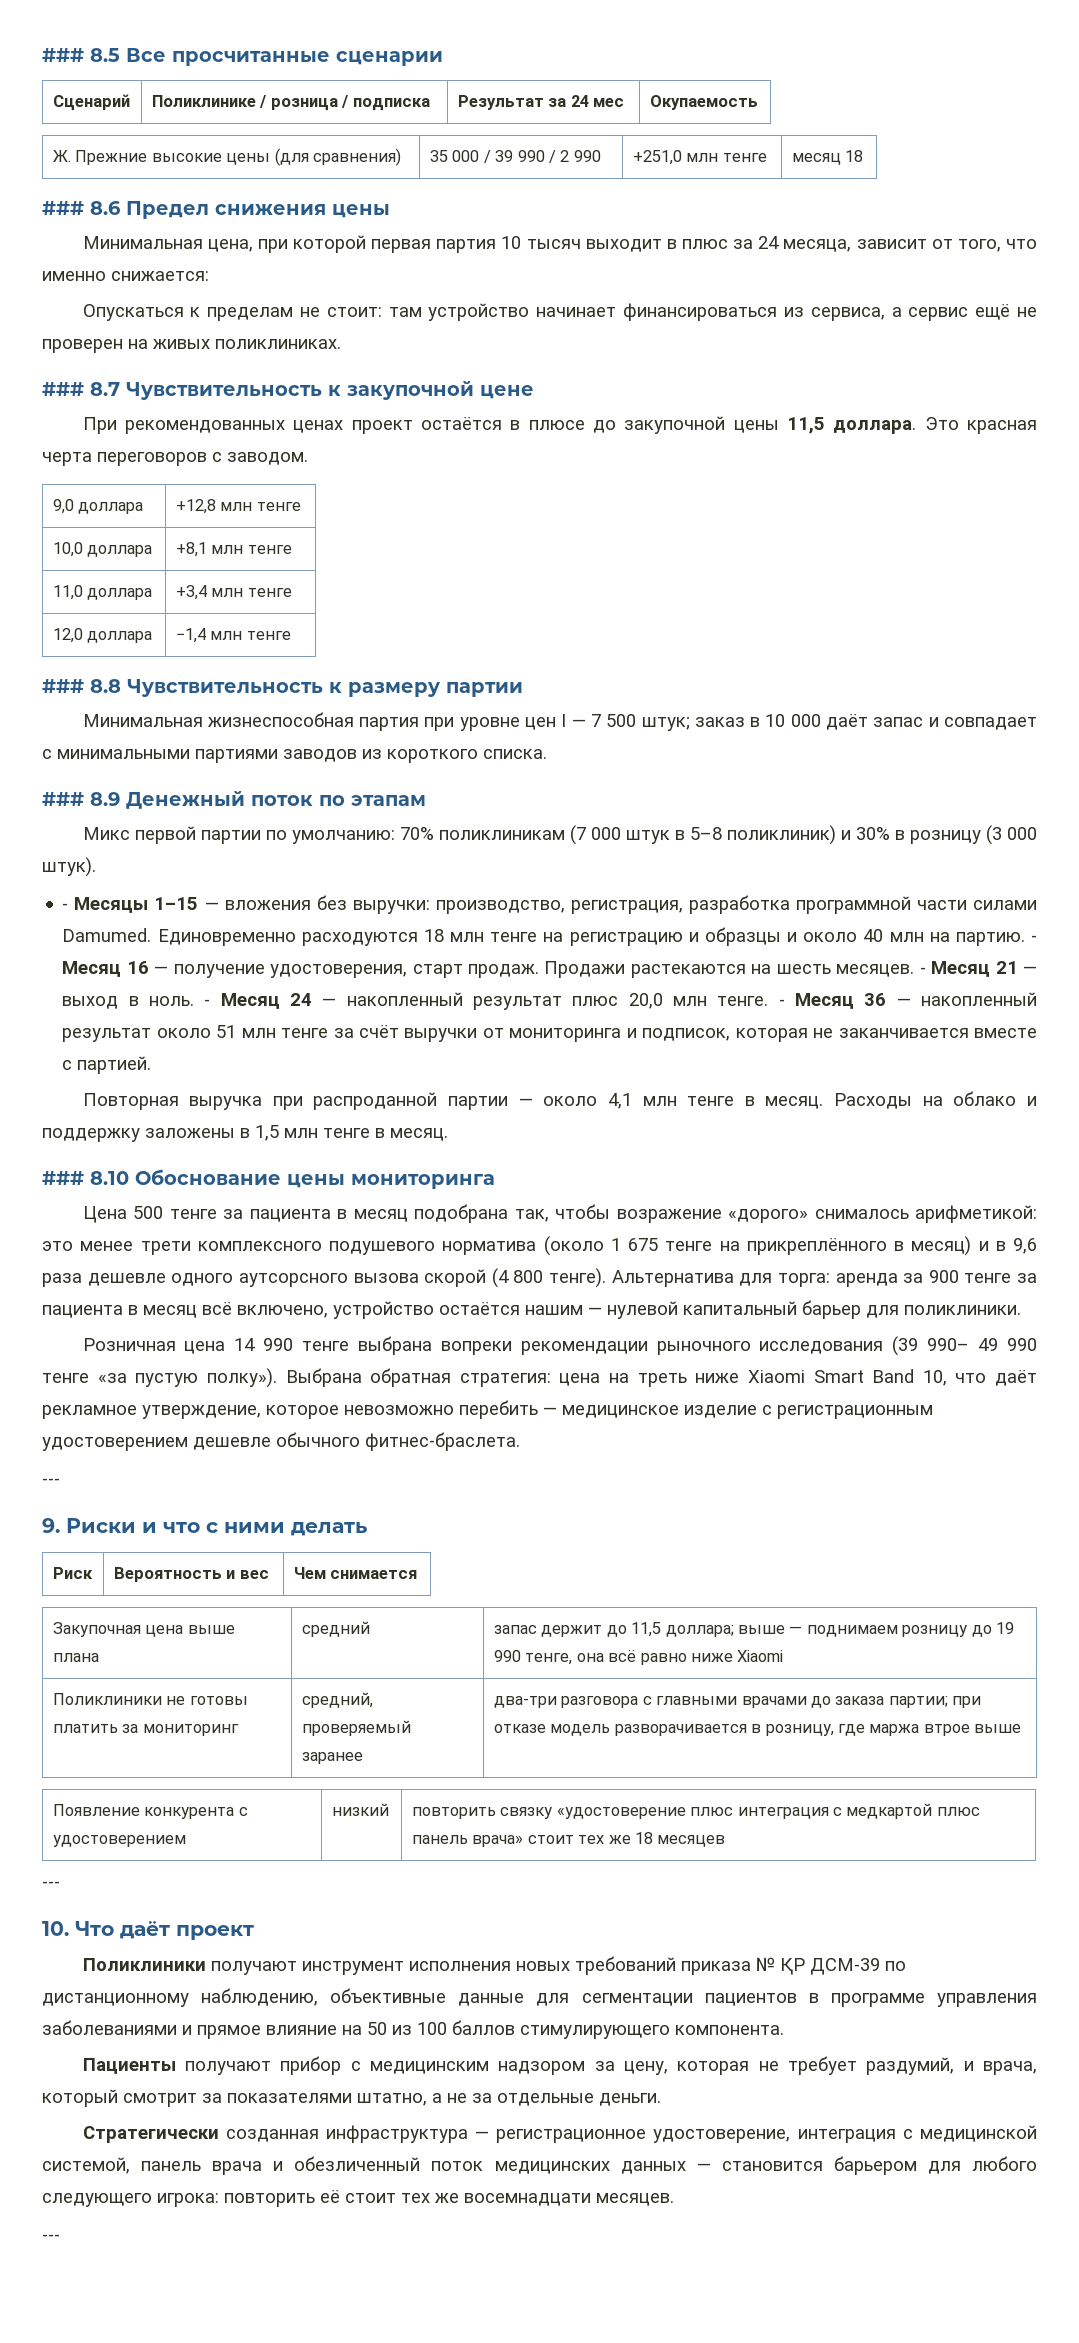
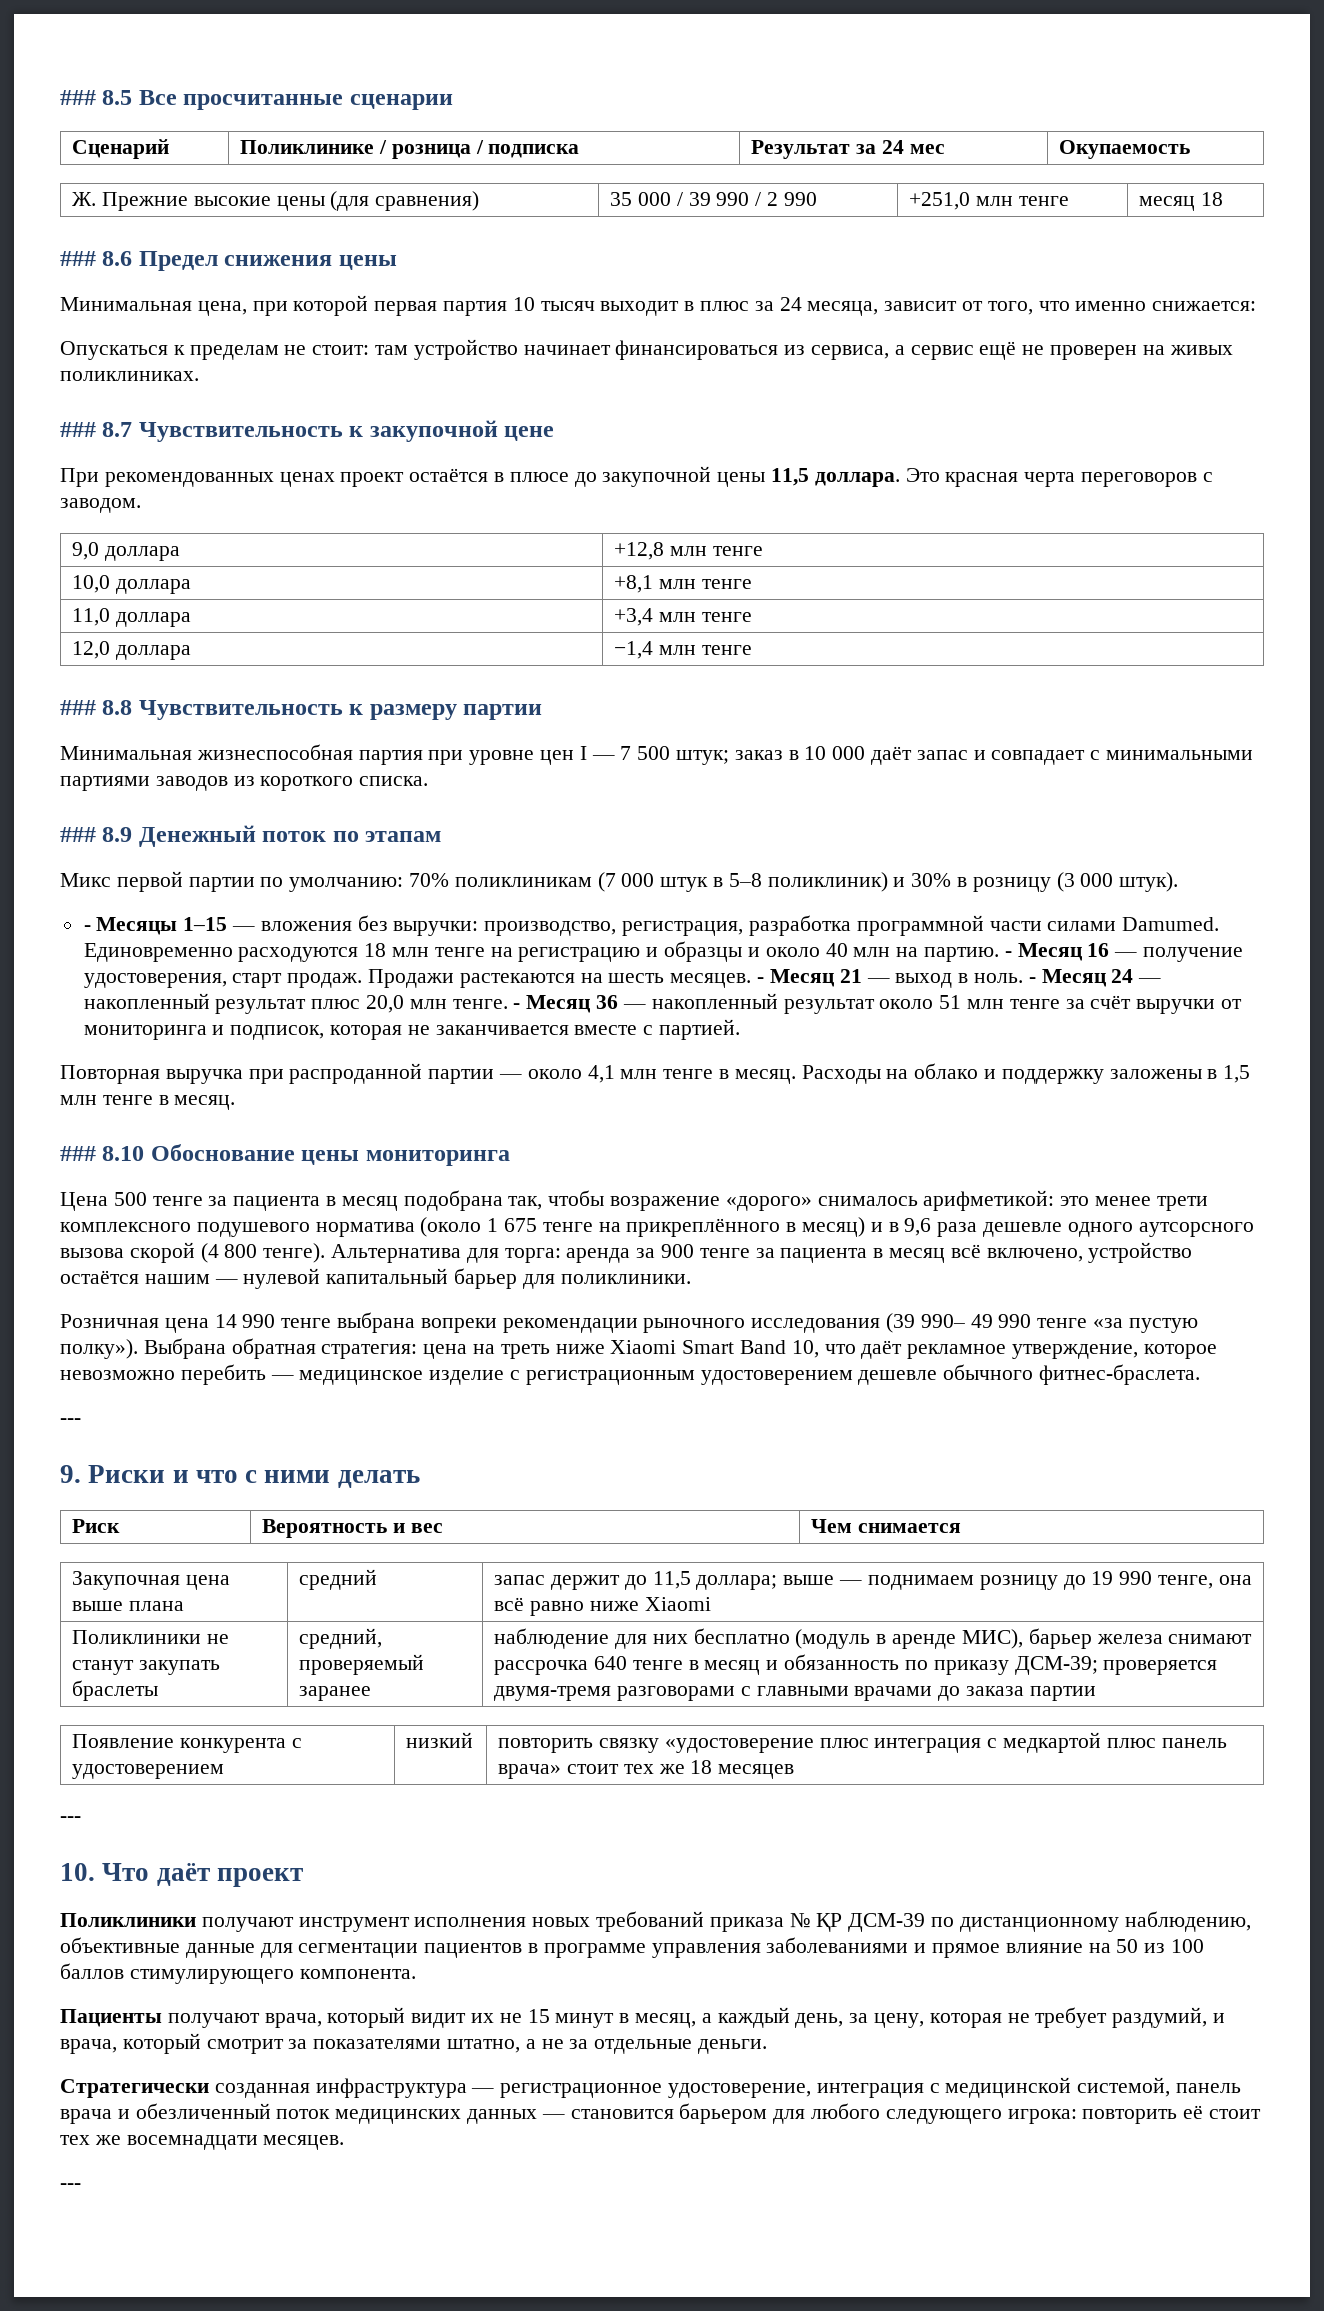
- Поликлиники не готовы платить за мониторинг | средний, проверяемый заранее | два-три разговора с главными врачами до заказа партии; при отказе модель разворачивается в розницу, где маржа втрое выше
+ Поликлиники не станут закупать браслеты | средний, проверяемый заранее | наблюдение для них бесплатно (модуль в аренде МИС), барьер железа снимают рассрочка 640 тенге в месяц и обязанность по приказу ДСМ-39; проверяется двумя-тремя разговорами с главными врачами до заказа партии
- Пациенты получают прибор с медицинским надзором за цену, которая не требует раздумий, и врача, который смотрит за показателями штатно, а не за отдельные деньги.
+ Пациенты получают врача, который видит их не 15 минут в месяц, а каждый день, за цену, которая не требует раздумий, и врача, который смотрит за показателями штатно, а не за отдельные деньги.

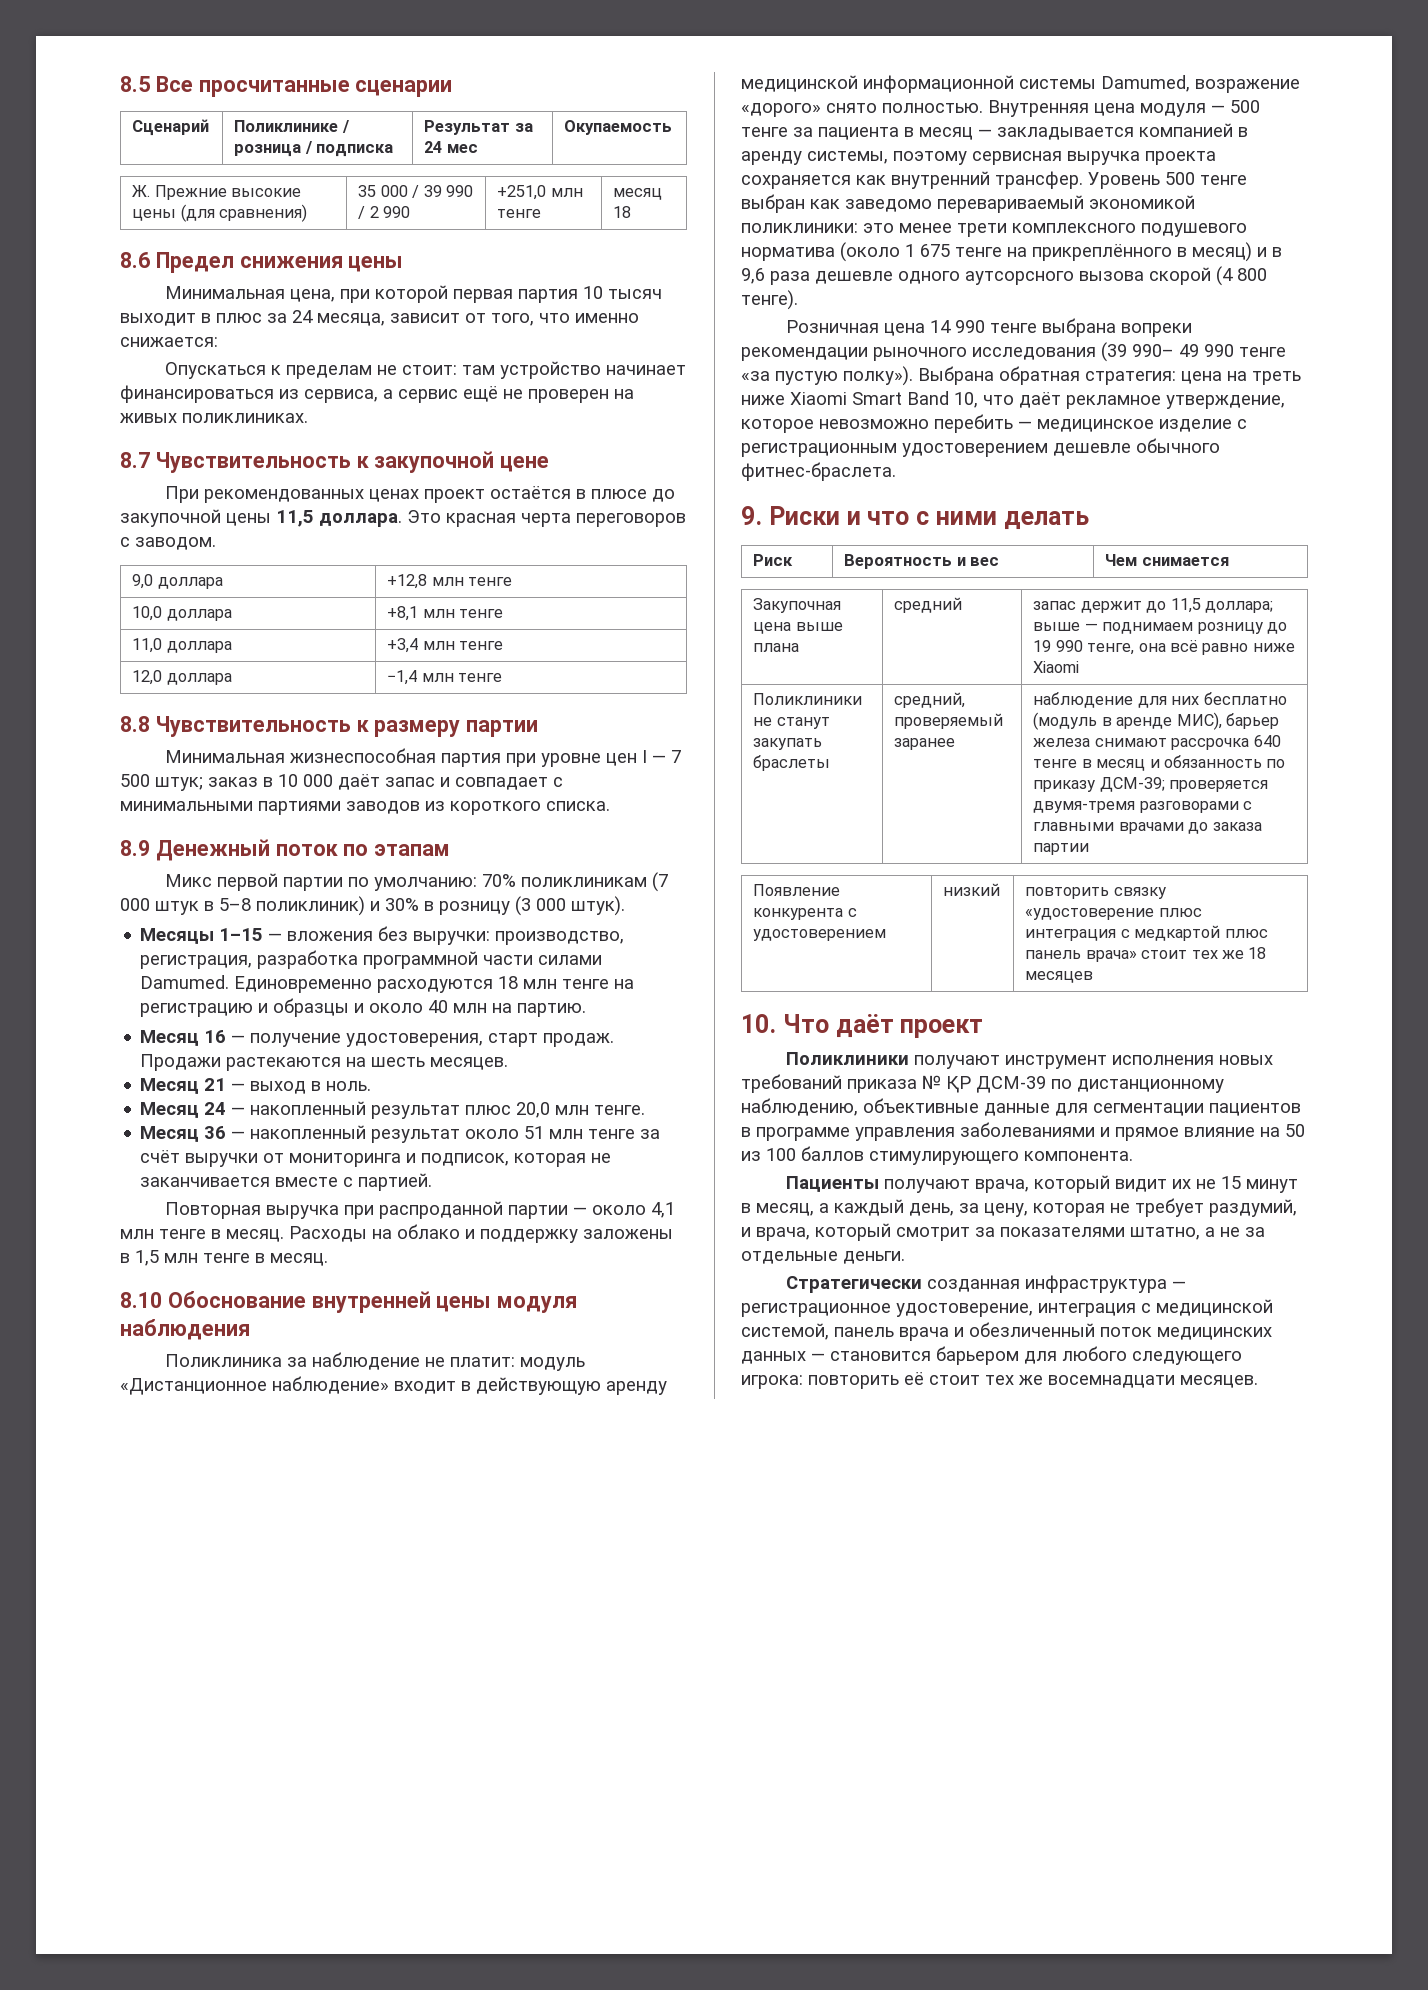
- ### 8.5 Все просчитанные сценарии
+ 8.5 Все просчитанные сценарии
- ### 8.6 Предел снижения цены
+ 8.6 Предел снижения цены
- ### 8.7 Чувствительность к закупочной цене
+ 8.7 Чувствительность к закупочной цене
- ### 8.8 Чувствительность к размеру партии
+ 8.8 Чувствительность к размеру партии
- ### 8.9 Денежный поток по этапам
+ 8.9 Денежный поток по этапам
- - Месяцы 1–15 — вложения без выручки: производство, регистрация, разработка программной части силами Damumed.
+ Месяцы 1–15 — вложения без выручки: производство, регистрация, разработка программной части силами Damumed.
- Единовременно расходуются 18 млн тенге на регистрацию и образцы и около 40 млн на партию. - Месяц 16 — получение удостоверения, старт продаж.
+ Единовременно расходуются 18 млн тенге на регистрацию и образцы и около 40 млн на партию.
+ Месяц 16 — получение удостоверения, старт продаж.
- Продажи растекаются на шесть месяцев. - Месяц 21 — выход в ноль. - Месяц 24 — накопленный результат плюс 20,0 млн тенге. - Месяц 36 — накопленный результат около 51 млн тенге за счёт выручки от мониторинга и подписок, которая не заканчивается вместе с партией.
+ Продажи растекаются на шесть месяцев.
+ Месяц 21 — выход в ноль.
+ Месяц 24 — накопленный результат плюс 20,0 млн тенге.
+ Месяц 36 — накопленный результат около 51 млн тенге за счёт выручки от мониторинга и подписок, которая не заканчивается вместе с партией.
- ### 8.10 Обоснование цены мониторинга
- Цена 500 тенге за пациента в месяц подобрана так, чтобы возражение «дорого» снималось арифметикой: это менее трети комплексного подушевого норматива (около 1 675 тенге на прикреплённого в месяц) и в 9,6 раза дешевле одного аутсорсного вызова скорой (4 800 тенге). Альтернатива для торга: аренда за 900 тенге за пациента в месяц всё включено, устройство остаётся нашим — нулевой капитальный барьер для поликлиники.
+ 8.10 Обоснование внутренней цены модуля наблюдения
+ Поликлиника за наблюдение не платит: модуль «Дистанционное наблюдение» входит в действующую аренду медицинской информационной системы Damumed, возражение «дорого» снято полностью. Внутренняя цена модуля — 500 тенге за пациента в месяц — закладывается компанией в аренду системы, поэтому сервисная выручка проекта сохраняется как внутренний трансфер. Уровень 500 тенге выбран как заведомо перевариваемый экономикой поликлиники: это менее трети комплексного подушевого норматива (около 1 675 тенге на прикреплённого в месяц) и в 9,6 раза дешевле одного аутсорсного вызова скорой (4 800 тенге).
  Выбрана обратная стратегия: цена на треть ниже Xiaomi Smart Band 10, что даёт рекламное утверждение, которое невозможно перебить — медицинское изделие с регистрационным удостоверением дешевле обычного фитнес-браслета.
- ---
  Появление конкурента с удостоверением | низкий | повторить связку «удостоверение плюс интеграция с медкартой плюс панель врача» стоит тех же 18 месяцев
- ---
  Стратегически созданная инфраструктура — регистрационное удостоверение, интеграция с медицинской системой, панель врача и обезличенный поток медицинских данных — становится барьером для любого следующего игрока: повторить её стоит тех же восемнадцати месяцев.
- ---

